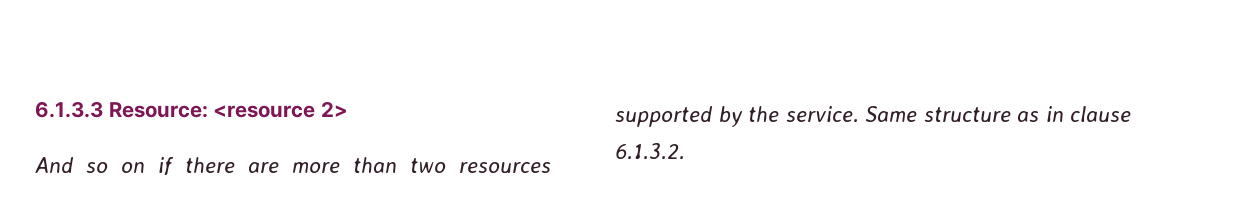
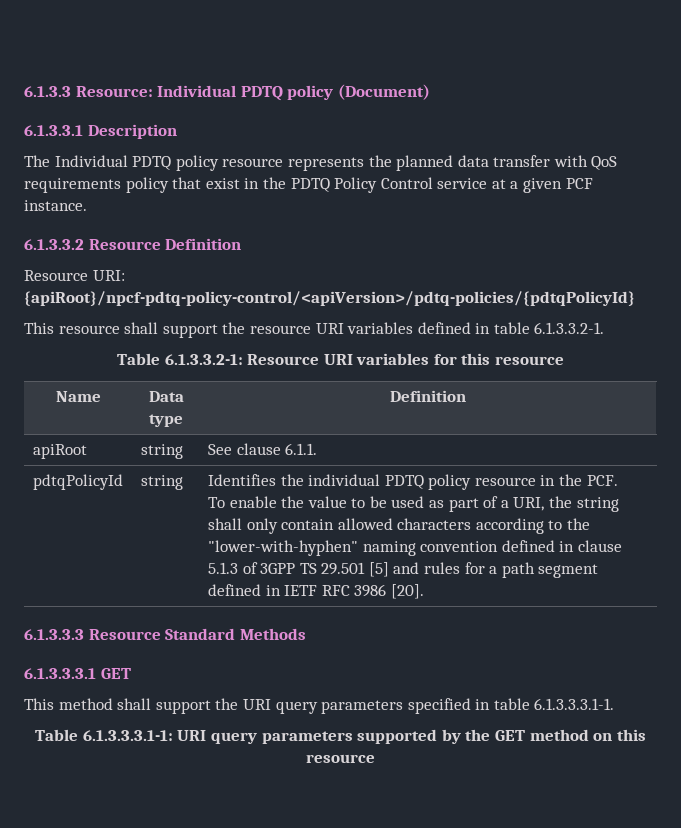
- 6.1.3.3 Resource: <resource 2>
- And so on if there are more than two resources supported by the service. Same structure as in clause 6.1.3.2.
+ 6.1.3.3 Resource: Individual PDTQ policy (Document)
+ 6.1.3.3.1 Description
+ The Individual PDTQ policy resource represents the planned data transfer with QoS requirements policy that exist in the PDTQ Policy Control service at a given PCF instance.
+ 6.1.3.3.2 Resource Definition
+ Resource URI: {apiRoot}/npcf-pdtq-policy-control/<apiVersion>/pdtq-policies/{pdtqPolicyId}
+ This resource shall support the resource URI variables defined in table 6.1.3.3.2-1.
+ Table 6.1.3.3.2-1: Resource URI variables for this resource
+ Name | Data type | Definition
+ apiRoot | string | See clause 6.1.1.
+ pdtqPolicyId | string | Identifies the individual PDTQ policy resource in the PCF.
+ To enable the value to be used as part of a URI, the string shall only contain allowed characters according to the "lower-with-hyphen" naming convention defined in clause 5.1.3 of 3GPP TS 29.501 [5] and rules for a path segment defined in IETF RFC 3986 [20].
+ 6.1.3.3.3 Resource Standard Methods
+ 6.1.3.3.3.1 GET
+ This method shall support the URI query parameters specified in table 6.1.3.3.3.1-1.
+ Table 6.1.3.3.3.1-1: URI query parameters supported by the GET method on this resource

